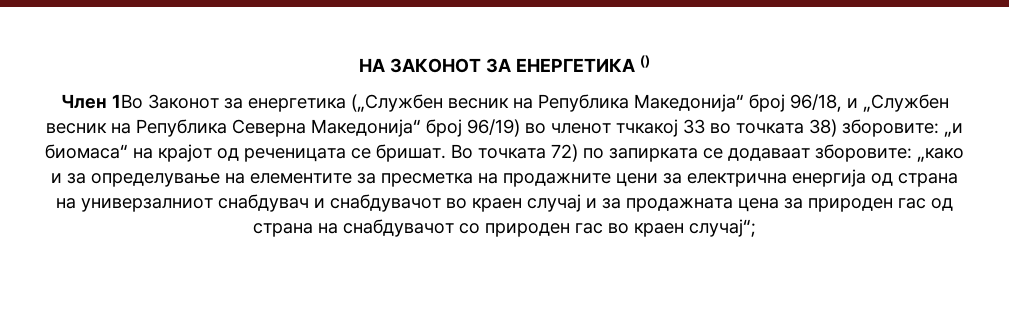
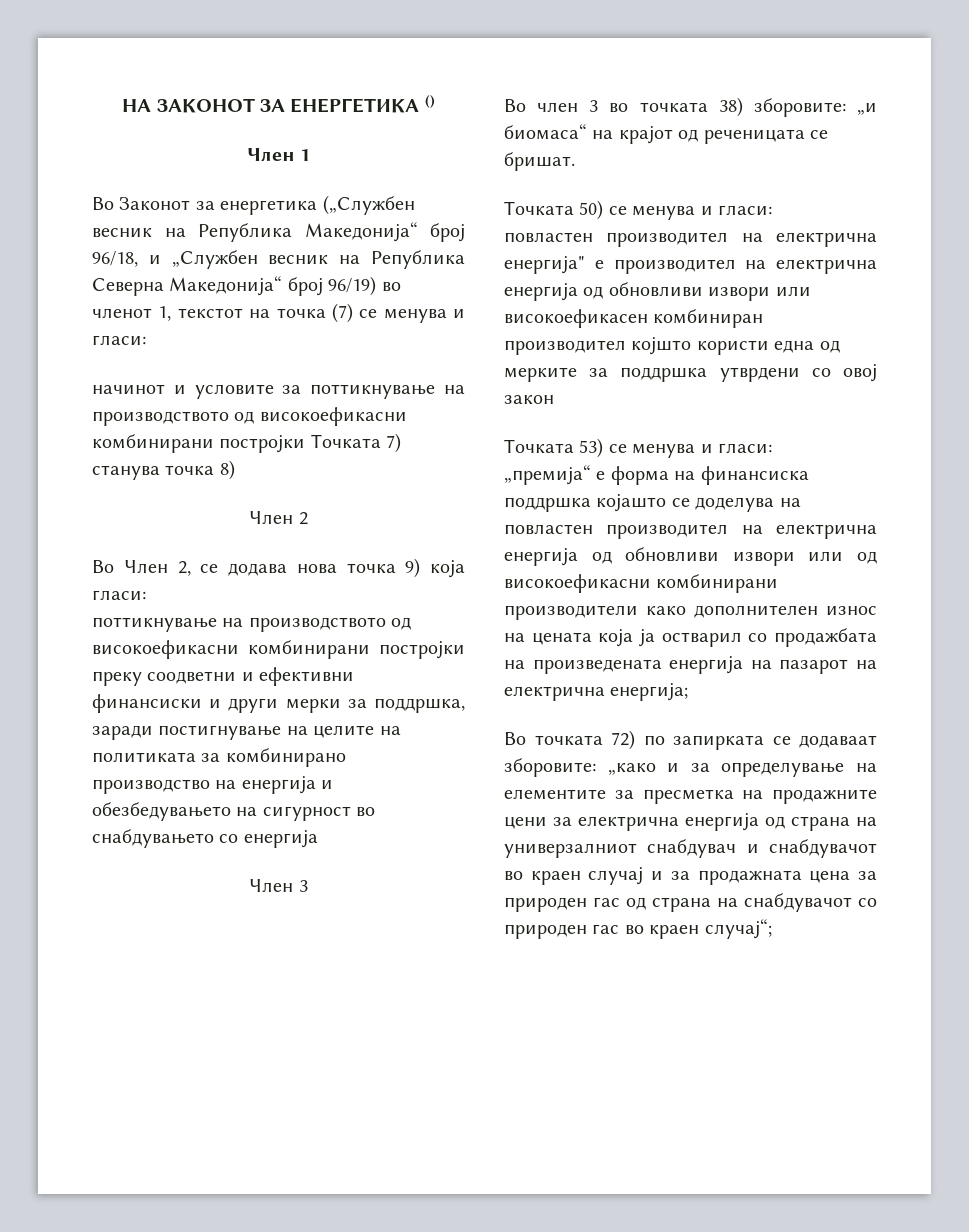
- Член 1Во Законот за енергетика („Службен весник на Република Македонија“ број 96/18, и „Службен весник на Република Северна Македонија“ број 96/19) во членот тчкакој 33 во точката 38) зборовите:
+ Член 1
+ Во Законот за енергетика („Службен весник на Република Македонија“ број 96/18, и „Службен весник на Република Северна Македонија“ број 96/19) во членот 1, текстот на точка (7) се менува и гласи:
+ начинот и условите за поттикнување на производството од високоефикасни комбинирани постројки Точката 7) станува точка 8)
+ Член 2
+ Во Член 2, се додава нова точка 9) која гласи:
+ поттикнување на производството од високоефикасни комбинирани постројки преку соодветни и ефективни финансиски и други мерки за поддршка, заради постигнување на целите на политиката за комбинирано производство на енергија и обезбедувањето на сигурност во снабдувањето со енергија
+ Член 3
+ Во член 3 во точката 38) зборовите:
- „и биомаса“ на крајот од реченицата се бришат. Во точката 72) по запирката се додаваат зборовите:
+ „и биомаса“ на крајот од реченицата се бришат.
+ Точката 50) се менува и гласи:
+ повластен производител на електрична енергија" е производител на електрична енергија од обновливи извори или високоефикасен комбиниран производител којшто користи една од мерките за поддршка утврдени со овој закон
+ Точката 53) се менува и гласи:
+ „премија“ е форма на финансиска поддршка којашто се доделува на повластен производител на електрична енергија од обновливи извори или од високоефикасни комбинирани производители како дополнителен износ на цената која ја остварил со продажбата на произведената енергија на пазарот на електрична енергија;
+ Во точката 72) по запирката се додаваат зборовите:

